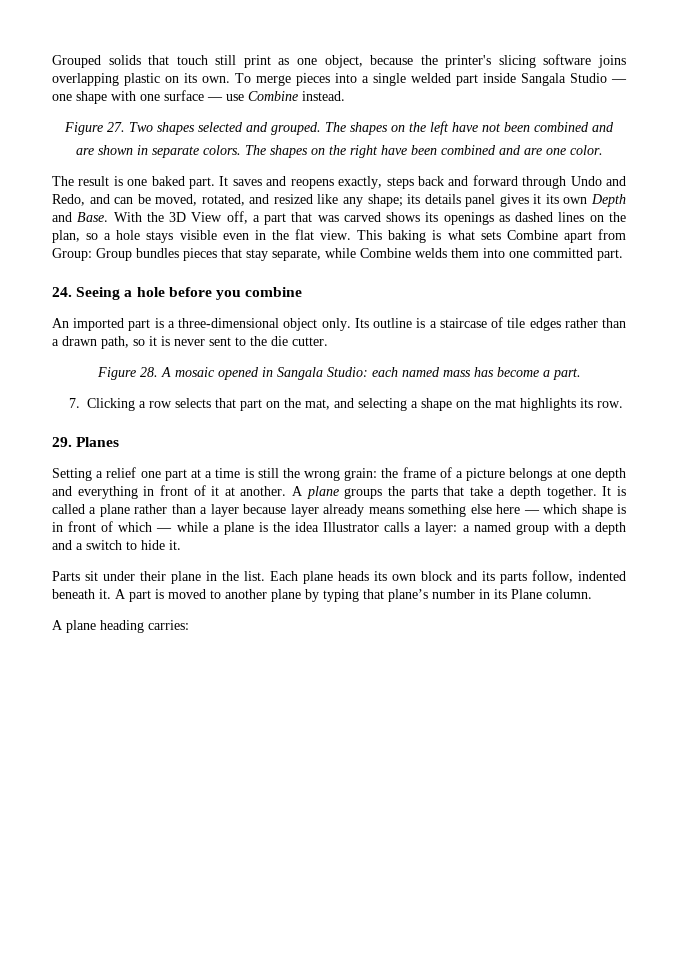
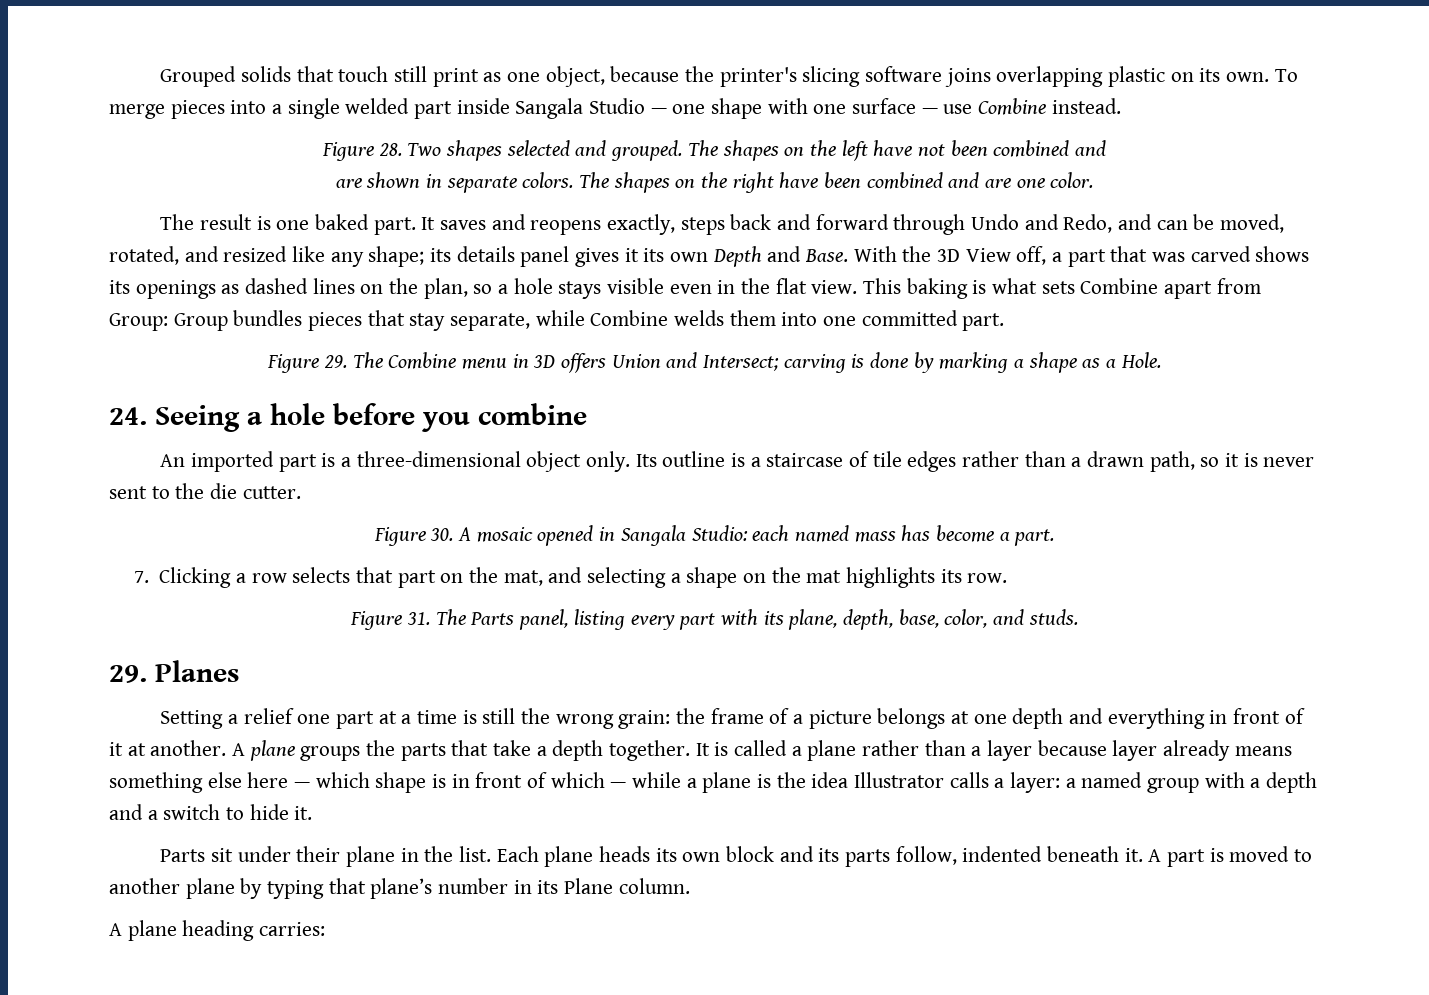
- Figure 27. Two shapes selected and grouped.
+ Figure 28. Two shapes selected and grouped.
+ Figure 29. The Combine menu in 3D offers Union and Intersect; carving is done by marking a shape as a Hole.
- Figure 28. A mosaic opened in Sangala Studio: each named mass has become a part.
+ Figure 30. A mosaic opened in Sangala Studio: each named mass has become a part.
+ Figure 31. The Parts panel, listing every part with its plane, depth, base, color, and studs.

